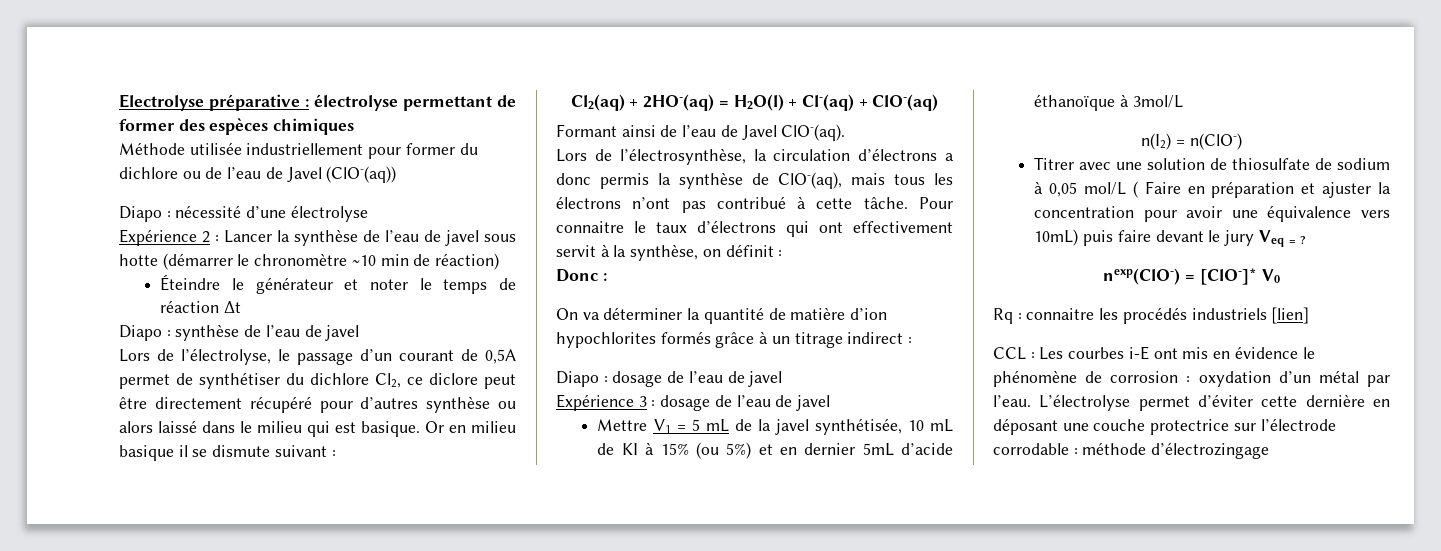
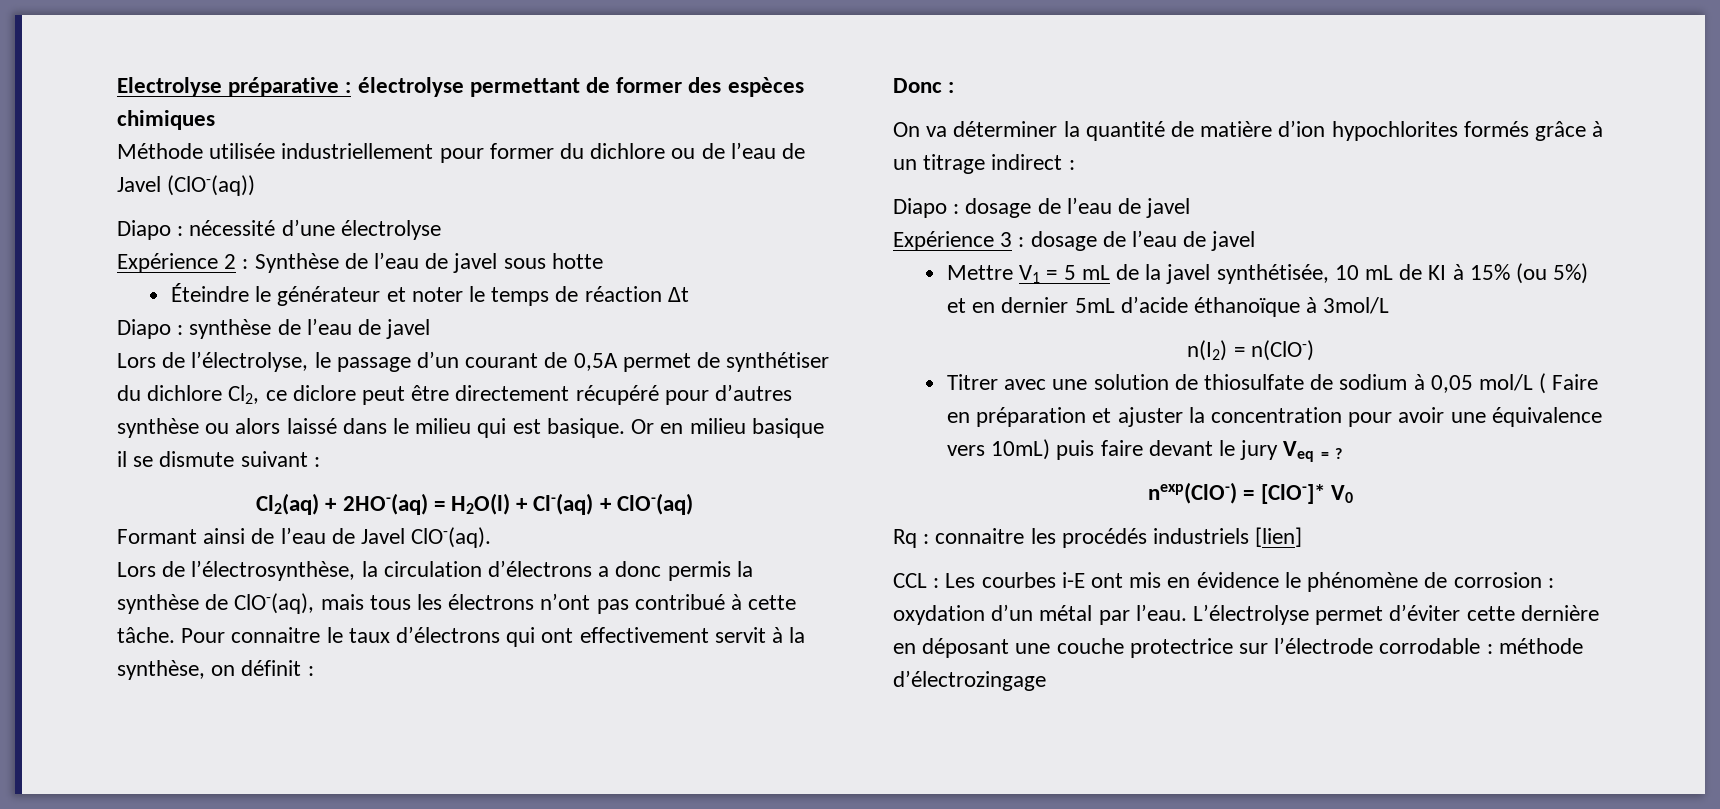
- Expérience 2 : Lancer la synthèse de l’eau de javel sous hotte (démarrer le chronomètre ~10 min de réaction)
+ Expérience 2 : Synthèse de l’eau de javel sous hotte

